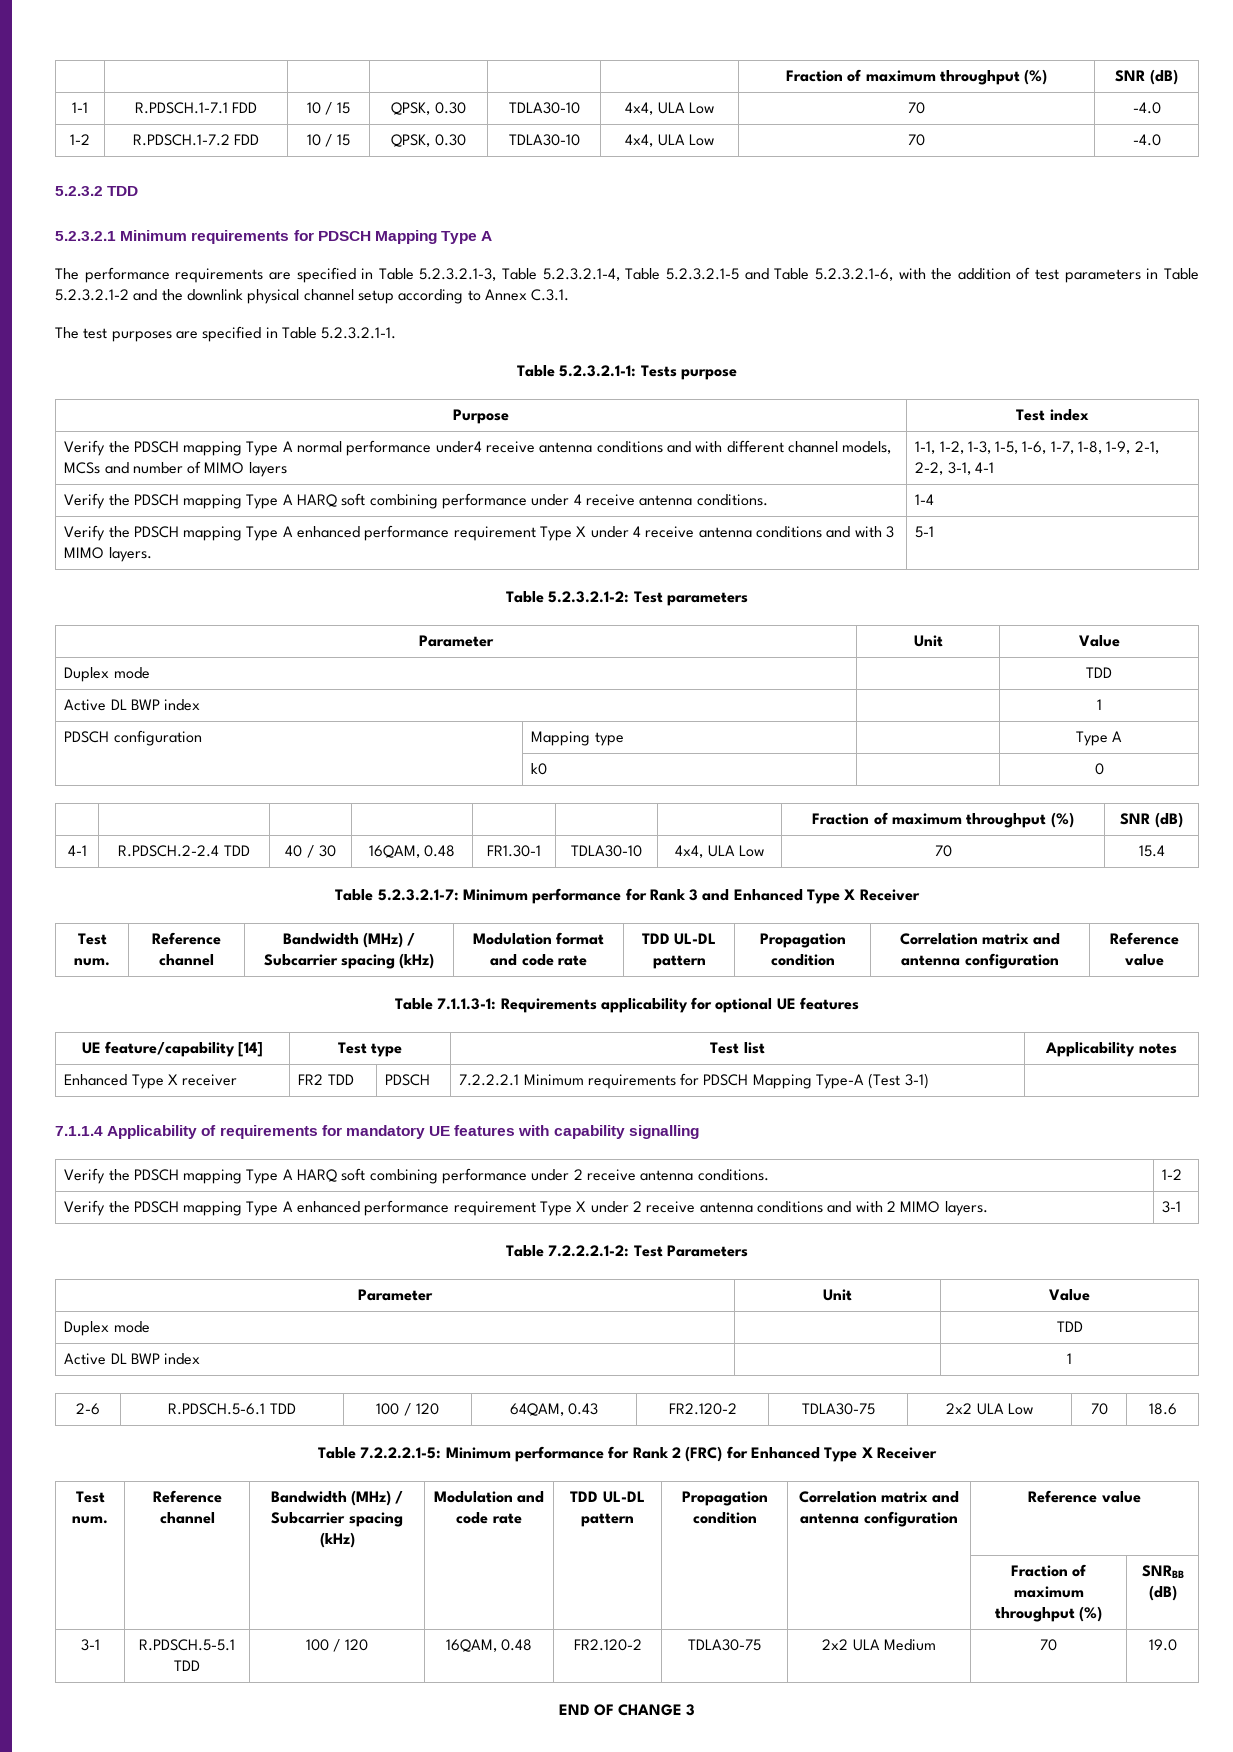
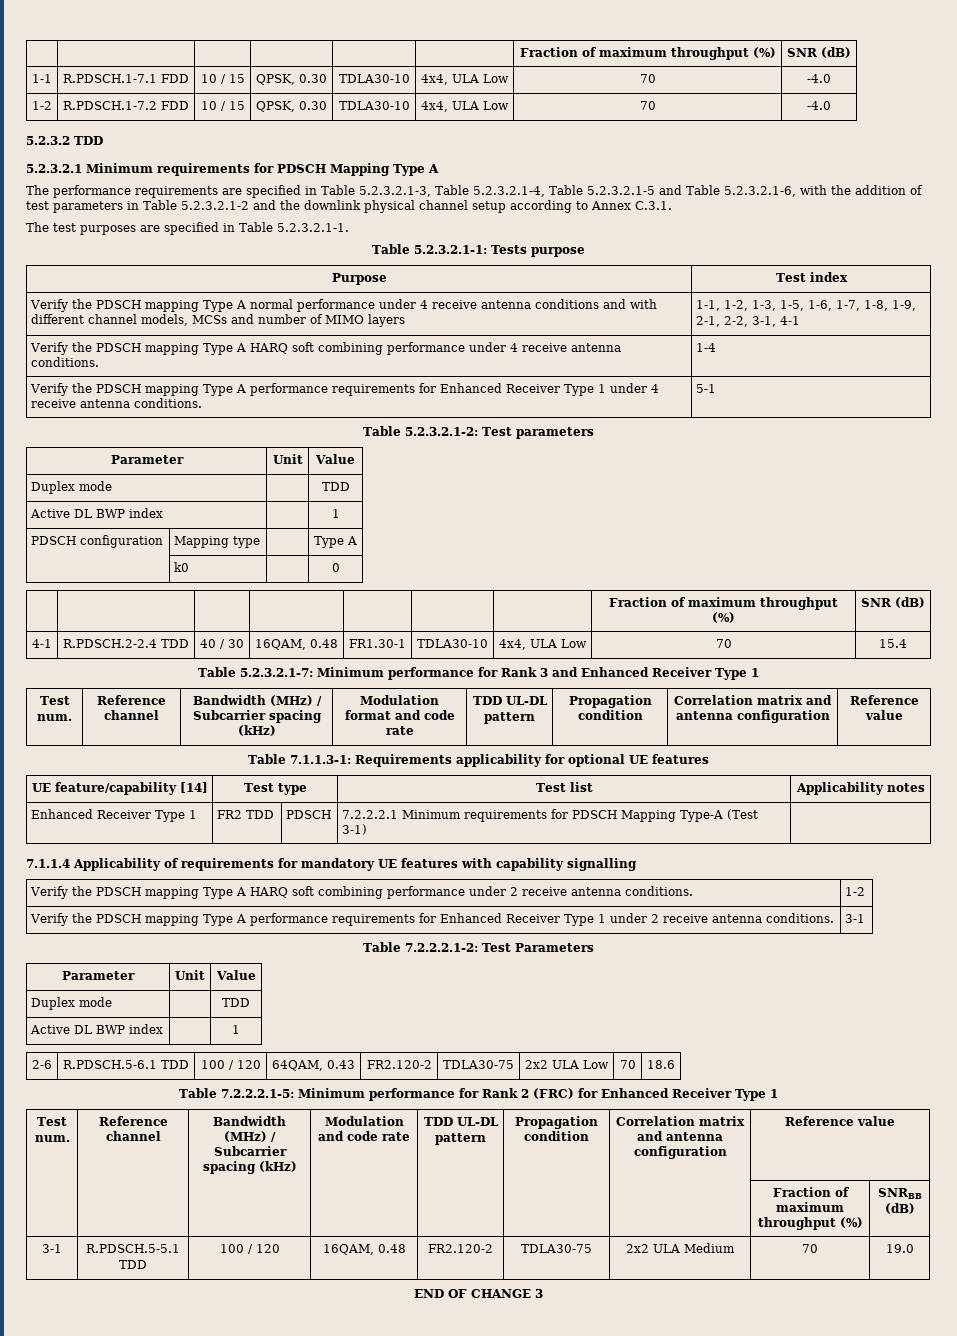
- Verify the PDSCH mapping Type A normal performance under4 receive antenna conditions and with different channel models, MCSs and number of MIMO layers | 1-1, 1-2, 1-3, 1-5, 1-6, 1-7, 1-8, 1-9, 2-1, 2-2, 3-1, 4-1
+ Verify the PDSCH mapping Type A normal performance under 4 receive antenna conditions and with different channel models, MCSs and number of MIMO layers | 1-1, 1-2, 1-3, 1-5, 1-6, 1-7, 1-8, 1-9, 2-1, 2-2, 3-1, 4-1
- Verify the PDSCH mapping Type A enhanced performance requirement Type X under 4 receive antenna conditions and with 3 MIMO layers. | 5-1
+ Verify the PDSCH mapping Type A performance requirements for Enhanced Receiver Type 1 under 4 receive antenna conditions. | 5-1
- Table 5.2.3.2.1-7: Minimum performance for Rank 3 and Enhanced Type X Receiver
+ Table 5.2.3.2.1-7: Minimum performance for Rank 3 and Enhanced Receiver Type 1
- Enhanced Type X receiver | FR2 TDD | PDSCH | 7.2.2.2.1 Minimum requirements for PDSCH Mapping Type-A (Test 3-1) |
+ Enhanced Receiver Type 1 | FR2 TDD | PDSCH | 7.2.2.2.1 Minimum requirements for PDSCH Mapping Type-A (Test 3-1) |
- Verify the PDSCH mapping Type A enhanced performance requirement Type X under 2 receive antenna conditions and with 2 MIMO layers. | 3-1
+ Verify the PDSCH mapping Type A performance requirements for Enhanced Receiver Type 1 under 2 receive antenna conditions. | 3-1
- Table 7.2.2.2.1-5: Minimum performance for Rank 2 (FRC) for Enhanced Type X Receiver
+ Table 7.2.2.2.1-5: Minimum performance for Rank 2 (FRC) for Enhanced Receiver Type 1

